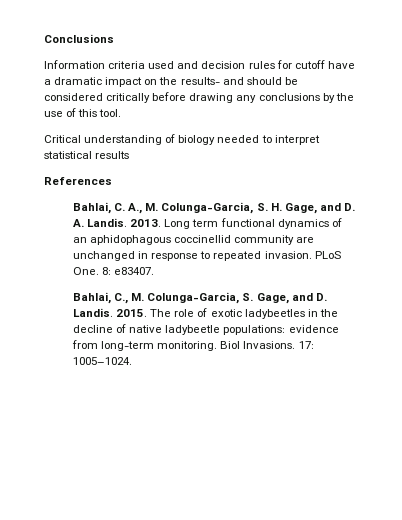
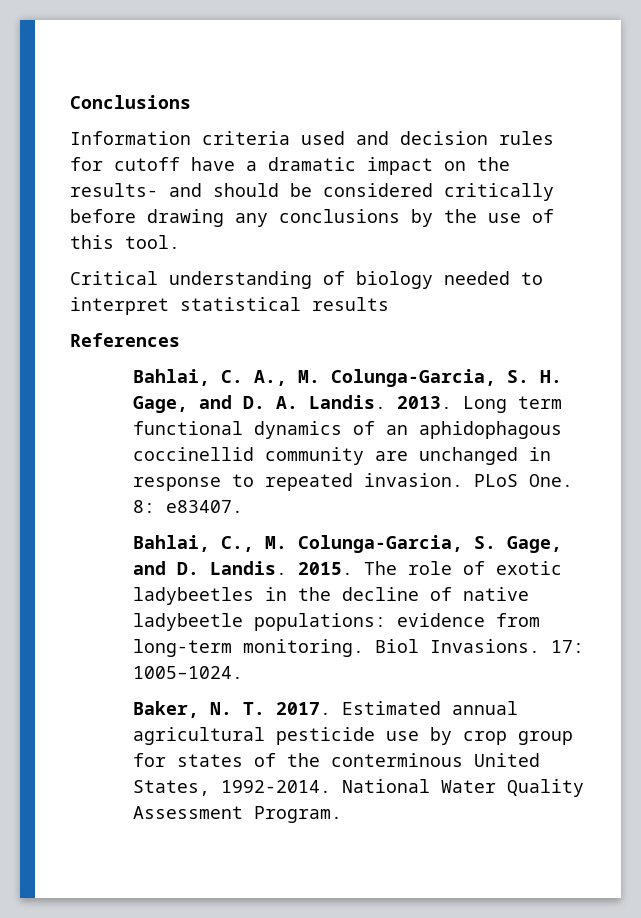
+ Baker, N. T. 2017. Estimated annual agricultural pesticide use by crop group for states of the conterminous United States, 1992-2014. National Water Quality Assessment Program.

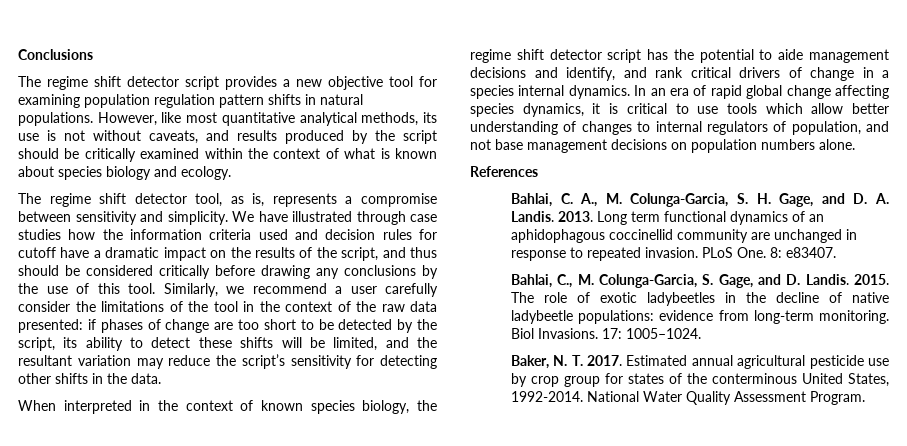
- Information criteria used and decision rules for cutoff have a dramatic impact on the results- and should be considered critically before drawing any conclusions by the use of this tool.
- Critical understanding of biology needed to interpret statistical results
+ The regime shift detector script provides a new objective tool for examining population regulation pattern shifts in natural populations. However, like most quantitative analytical methods, its use is not without caveats, and results produced by the script should be critically examined within the context of what is known about species biology and ecology.
+ The regime shift detector tool, as is, represents a compromise between sensitivity and simplicity. We have illustrated through case studies how the information criteria used and decision rules for cutoff have a dramatic impact on the results of the script, and thus should be considered critically before drawing any conclusions by the use of this tool. Similarly, we recommend a user carefully consider the limitations of the tool in the context of the raw data presented: if phases of change are too short to be detected by the script, its ability to detect these shifts will be limited, and the resultant variation may reduce the script’s sensitivity for detecting other shifts in the data.
+ When interpreted in the context of known species biology, the regime shift detector script has the potential to aide management decisions and identify, and rank critical drivers of change in a species internal dynamics. In an era of rapid global change affecting species dynamics, it is critical to use tools which allow better understanding of changes to internal regulators of population, and not base management decisions on population numbers alone.

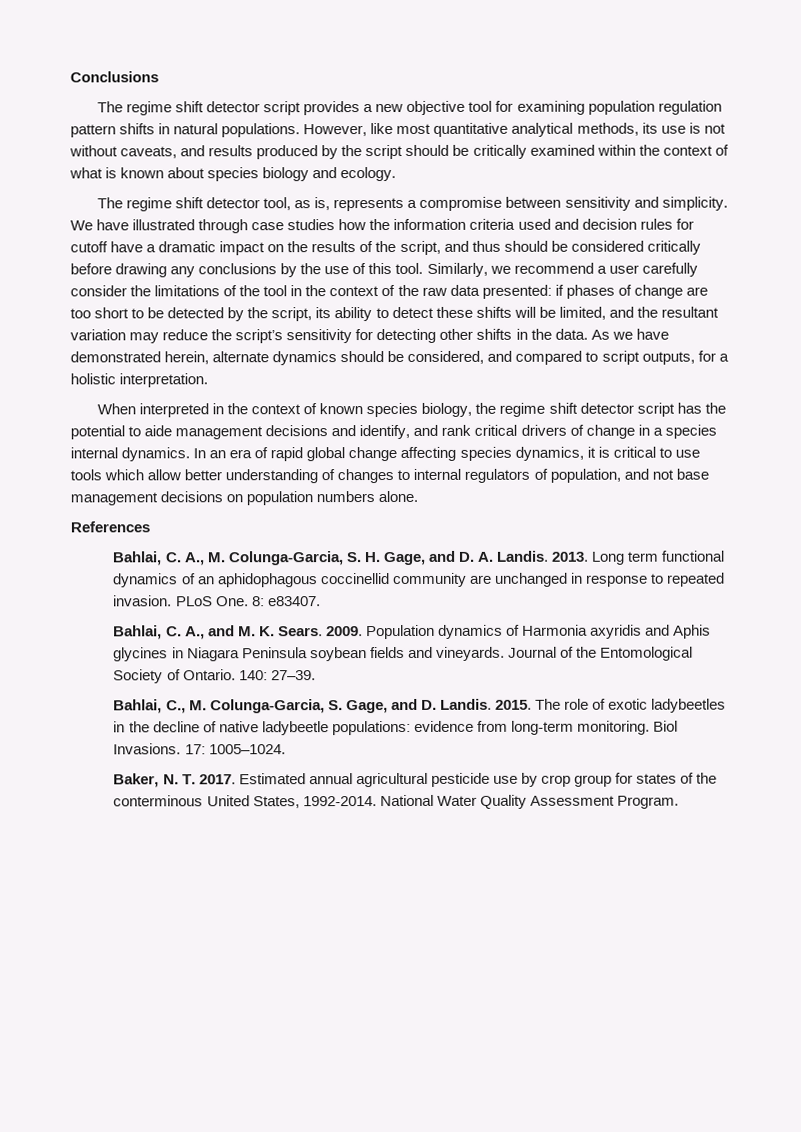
+ As we have demonstrated herein, alternate dynamics should be considered, and compared to script outputs, for a holistic interpretation.
+ Bahlai, C. A., and M. K. Sears. 2009. Population dynamics of Harmonia axyridis and Aphis glycines in Niagara Peninsula soybean fields and vineyards. Journal of the Entomological Society of Ontario. 140: 27–39.

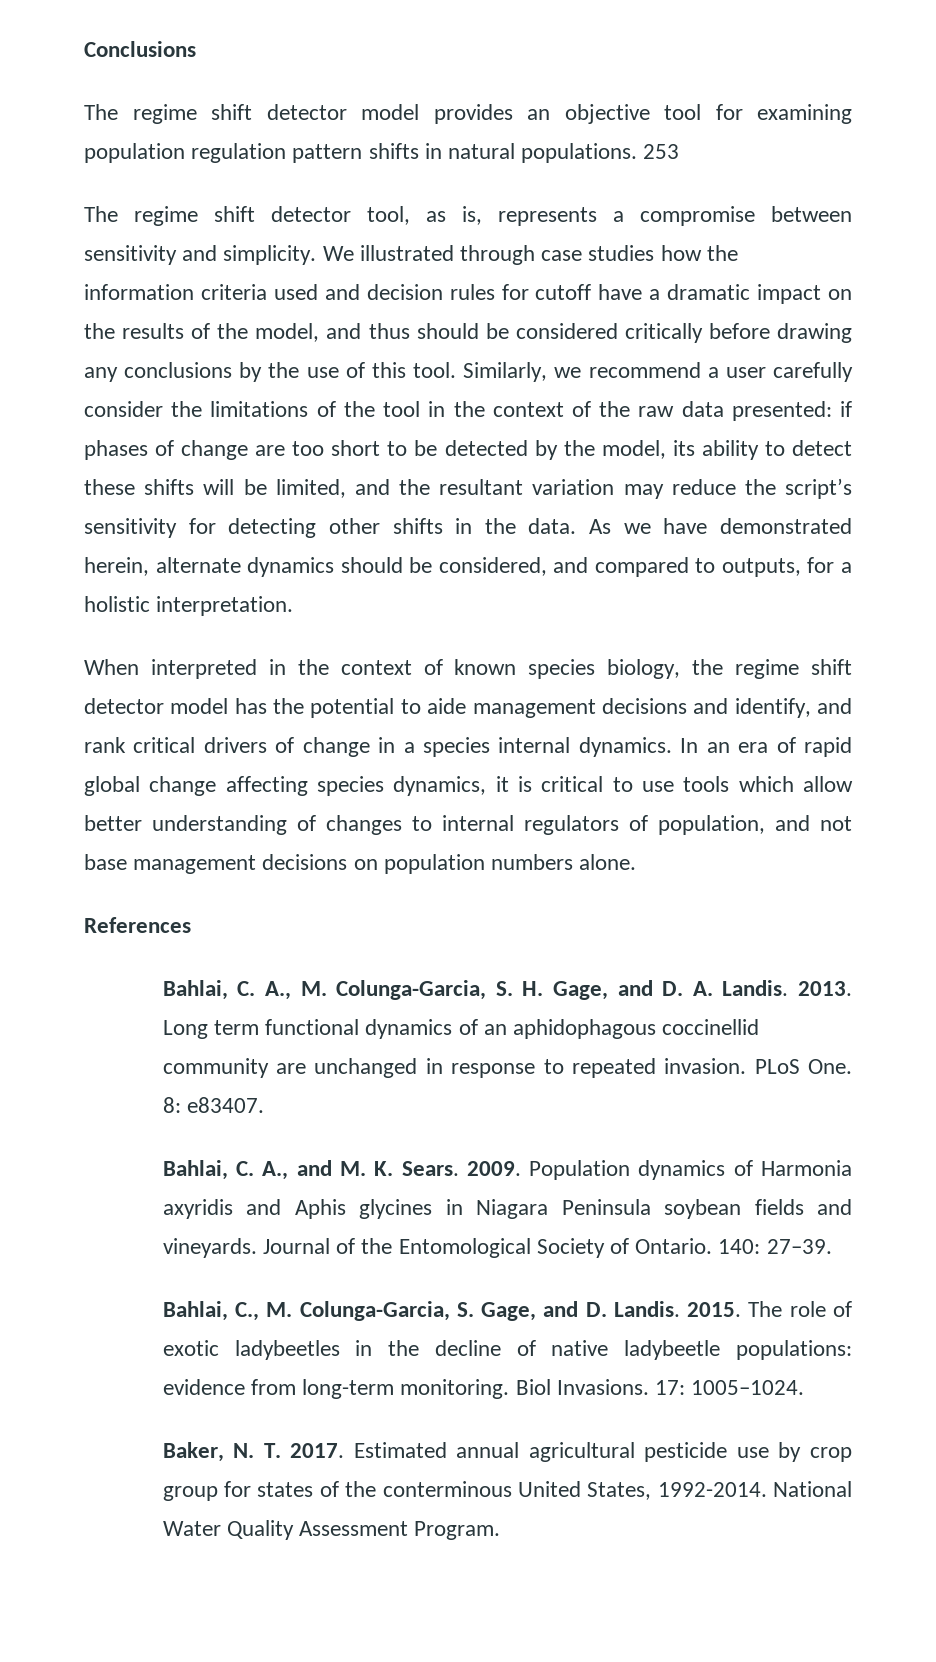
- The regime shift detector script provides a new objective tool for examining population regulation pattern shifts in natural populations.
+ The regime shift detector model provides an objective tool for examining population regulation pattern shifts in natural populations.
- However, like most quantitative analytical methods, its use is not without caveats, and results produced by the script should be critically examined within the context of what is known about species biology and ecology.
+ 253
- We have illustrated through case studies how the information criteria used and decision rules for cutoff have a dramatic impact on the results of the script, and thus should be considered critically before drawing any conclusions by the use of this tool.
+ We illustrated through case studies how the information criteria used and decision rules for cutoff have a dramatic impact on the results of the model, and thus should be considered critically before drawing any conclusions by the use of this tool.
- Similarly, we recommend a user carefully consider the limitations of the tool in the context of the raw data presented: if phases of change are too short to be detected by the script, its ability to detect these shifts will be limited, and the resultant variation may reduce the script’s sensitivity for detecting other shifts in the data.
+ Similarly, we recommend a user carefully consider the limitations of the tool in the context of the raw data presented: if phases of change are too short to be detected by the model, its ability to detect these shifts will be limited, and the resultant variation may reduce the script’s sensitivity for detecting other shifts in the data.
- As we have demonstrated herein, alternate dynamics should be considered, and compared to script outputs, for a holistic interpretation.
+ As we have demonstrated herein, alternate dynamics should be considered, and compared to outputs, for a holistic interpretation.
- When interpreted in the context of known species biology, the regime shift detector script has the potential to aide management decisions and identify, and rank critical drivers of change in a species internal dynamics.
+ When interpreted in the context of known species biology, the regime shift detector model has the potential to aide management decisions and identify, and rank critical drivers of change in a species internal dynamics.

